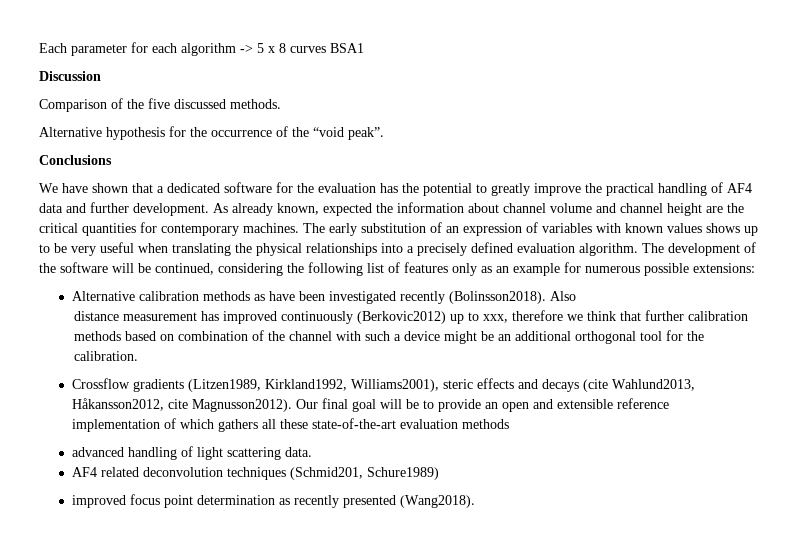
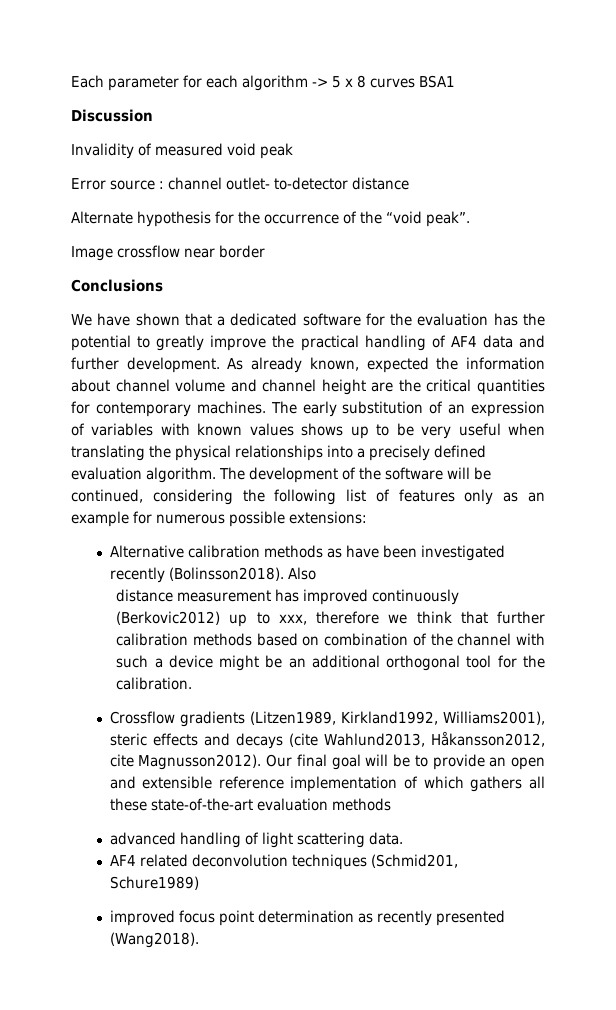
- Comparison of the five discussed methods.
- Alternative hypothesis for the occurrence of the “void peak”.
+ Invalidity of measured void peak
+ Error source : channel outlet- to-detector distance
+ Alternate hypothesis for the occurrence of the “void peak”.
+ Image crossflow near border

